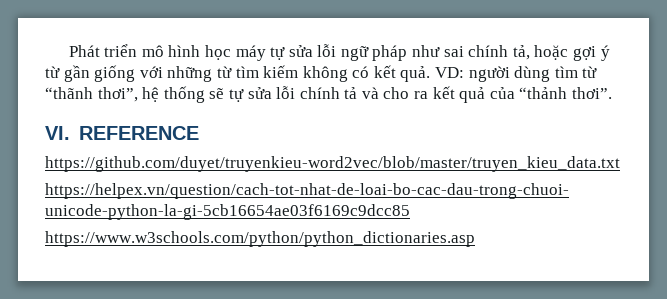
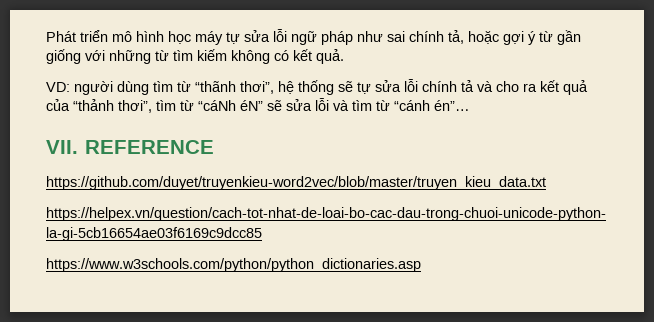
- Phát triển mô hình học máy tự sửa lỗi ngữ pháp như sai chính tả, hoặc gợi ý từ gần giống với những từ tìm kiếm không có kết quả. VD: người dùng tìm từ “thãnh thơi”, hệ thống sẽ tự sửa lỗi chính tả và cho ra kết quả của “thảnh thơi”.
- VI. REFERENCE
+ Phát triển mô hình học máy tự sửa lỗi ngữ pháp như sai chính tả, hoặc gợi ý từ gần giống với những từ tìm kiếm không có kết quả.
+ VD: người dùng tìm từ “thãnh thơi”, hệ thống sẽ tự sửa lỗi chính tả và cho ra kết quả của “thảnh thơi”, tìm từ “cáNh éN” sẽ sửa lỗi và tìm từ “cánh én”…
+ VII. REFERENCE

